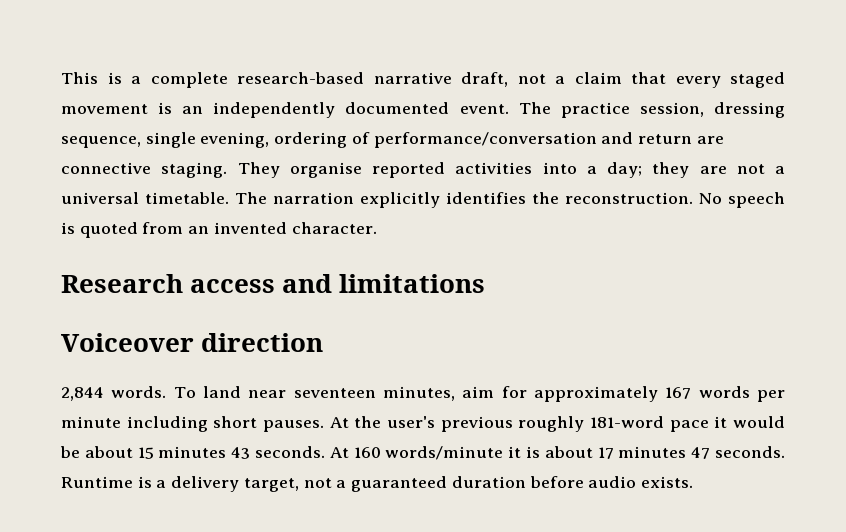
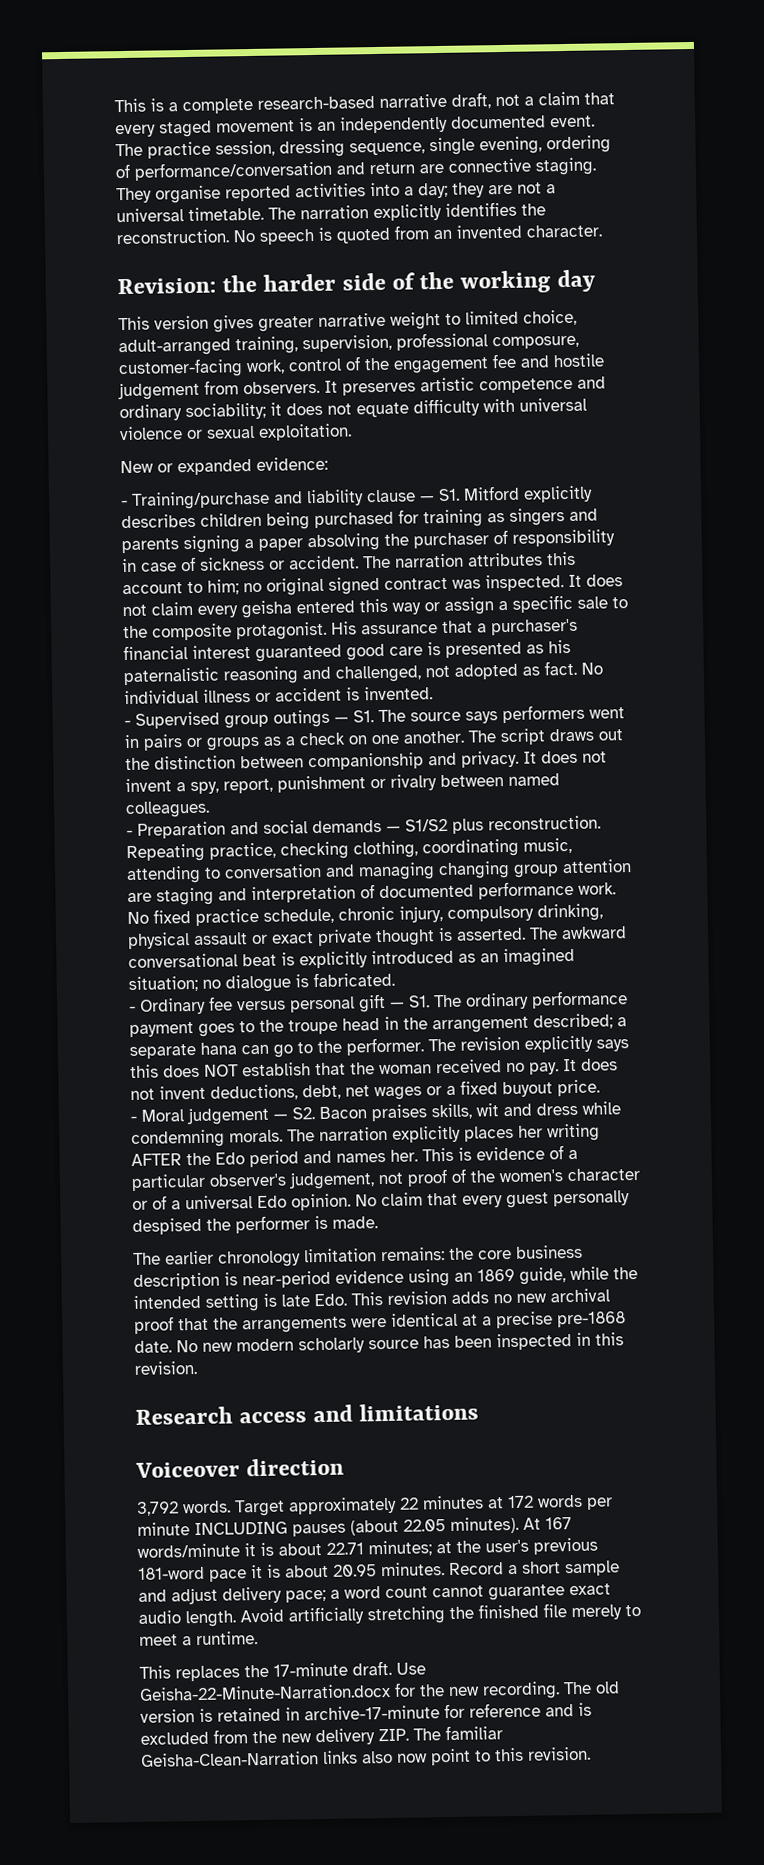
+ Revision: the harder side of the working day
+ This version gives greater narrative weight to limited choice, adult-arranged training, supervision, professional composure, customer-facing work, control of the engagement fee and hostile judgement from observers. It preserves artistic competence and ordinary sociability; it does not equate difficulty with universal violence or sexual exploitation.
+ New or expanded evidence:
+ - Training/purchase and liability clause — S1. Mitford explicitly describes children being purchased for training as singers and parents signing a paper absolving the purchaser of responsibility in case of sickness or accident. The narration attributes this account to him; no original signed contract was inspected. It does not claim every geisha entered this way or assign a specific sale to the composite protagonist. His assurance that a purchaser's financial interest guaranteed good care is presented as his paternalistic reasoning and challenged, not adopted as fact. No individual illness or accident is invented.
+ - Supervised group outings — S1. The source says performers went in pairs or groups as a check on one another. The script draws out the distinction between companionship and privacy. It does not invent a spy, report, punishment or rivalry between named colleagues.
+ - Preparation and social demands — S1/S2 plus reconstruction. Repeating practice, checking clothing, coordinating music, attending to conversation and managing changing group attention are staging and interpretation of documented performance work. No fixed practice schedule, chronic injury, compulsory drinking, physical assault or exact private thought is asserted. The awkward conversational beat is explicitly introduced as an imagined situation; no dialogue is fabricated.
+ - Ordinary fee versus personal gift — S1. The ordinary performance payment goes to the troupe head in the arrangement described; a separate hana can go to the performer. The revision explicitly says this does NOT establish that the woman received no pay. It does not invent deductions, debt, net wages or a fixed buyout price.
+ - Moral judgement — S2. Bacon praises skills, wit and dress while condemning morals. The narration explicitly places her writing AFTER the Edo period and names her. This is evidence of a particular observer's judgement, not proof of the women's character or of a universal Edo opinion. No claim that every guest personally despised the performer is made.
+ The earlier chronology limitation remains: the core business description is near-period evidence using an 1869 guide, while the intended setting is late Edo. This revision adds no new archival proof that the arrangements were identical at a precise pre-1868 date. No new modern scholarly source has been inspected in this revision.
- 2,844 words. To land near seventeen minutes, aim for approximately 167 words per minute including short pauses. At the user's previous roughly 181-word pace it would be about 15 minutes 43 seconds. At 160 words/minute it is about 17 minutes 47 seconds. Runtime is a delivery target, not a guaranteed duration before audio exists.
+ 3,792 words. Target approximately 22 minutes at 172 words per minute INCLUDING pauses (about 22.05 minutes). At 167 words/minute it is about 22.71 minutes; at the user's previous 181-word pace it is about 20.95 minutes. Record a short sample and adjust delivery pace; a word count cannot guarantee exact audio length. Avoid artificially stretching the finished file merely to meet a runtime.
+ This replaces the 17-minute draft. Use Geisha-22-Minute-Narration.docx for the new recording. The old version is retained in archive-17-minute for reference and is excluded from the new delivery ZIP. The familiar Geisha-Clean-Narration links also now point to this revision.

